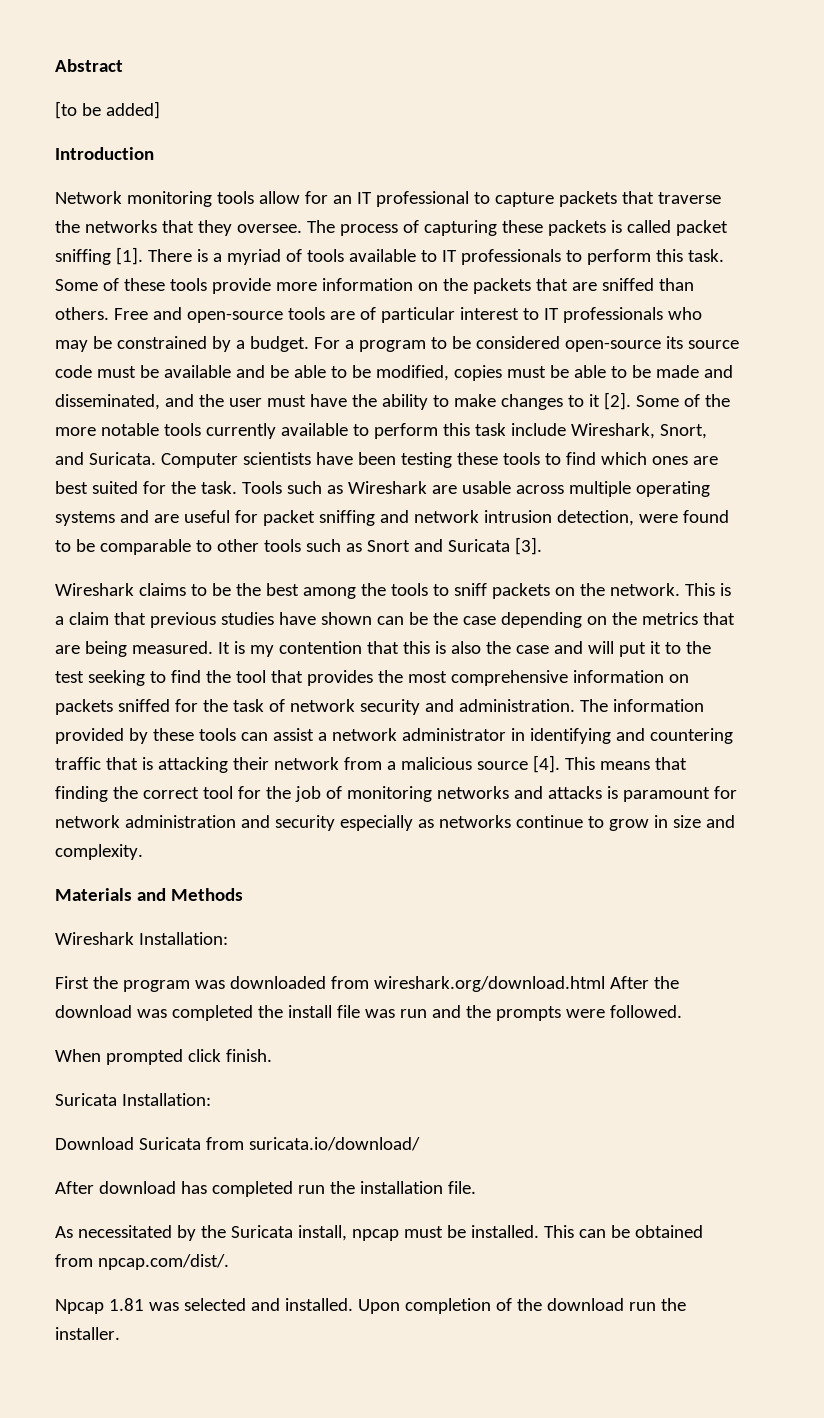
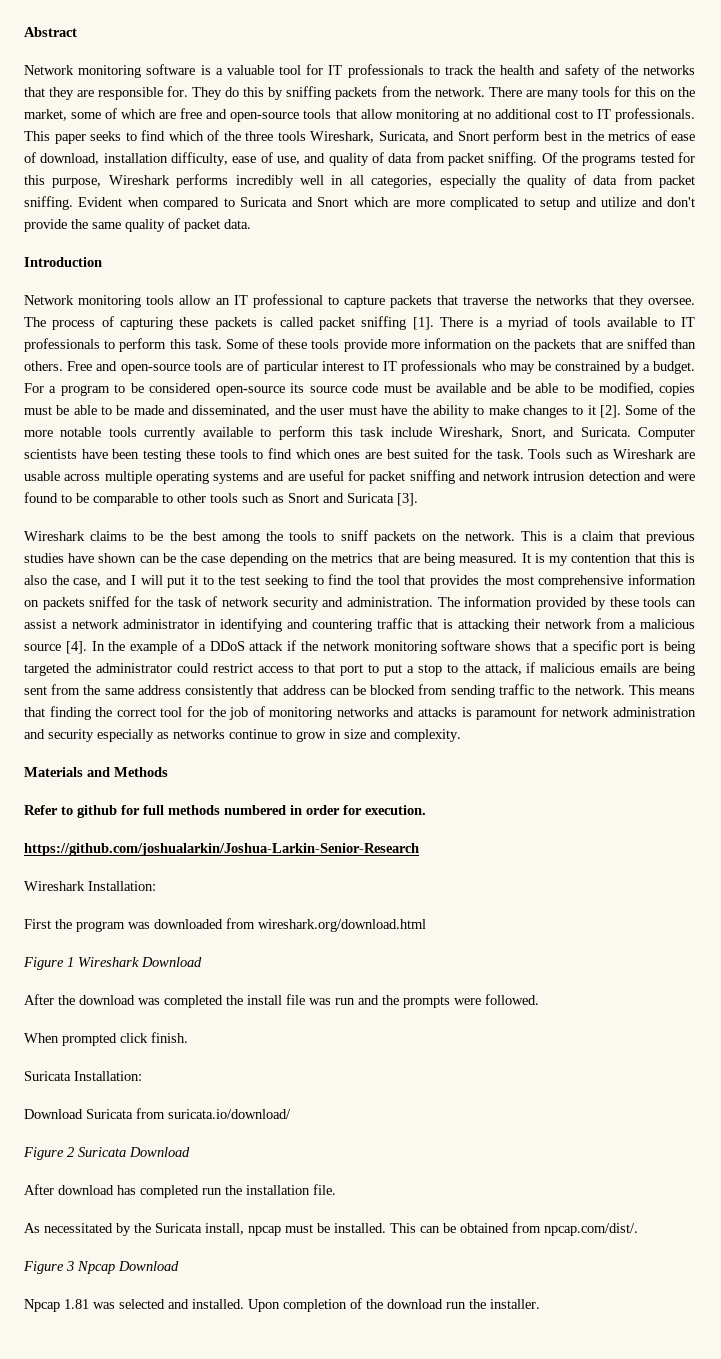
- [to be added]
+ Network monitoring software is a valuable tool for IT professionals to track the health and safety of the networks that they are responsible for. They do this by sniffing packets from the network. There are many tools for this on the market, some of which are free and open-source tools that allow monitoring at no additional cost to IT professionals. This paper seeks to find which of the three tools Wireshark, Suricata, and Snort perform best in the metrics of ease of download, installation difficulty, ease of use, and quality of data from packet sniffing. Of the programs tested for this purpose, Wireshark performs incredibly well in all categories, especially the quality of data from packet sniffing. Evident when compared to Suricata and Snort which are more complicated to setup and utilize and don't provide the same quality of packet data.
- Network monitoring tools allow for an IT professional to capture packets that traverse the networks that they oversee.
+ Network monitoring tools allow an IT professional to capture packets that traverse the networks that they oversee.
- Tools such as Wireshark are usable across multiple operating systems and are useful for packet sniffing and network intrusion detection, were found to be comparable to other tools such as Snort and Suricata [3].
+ Tools such as Wireshark are usable across multiple operating systems and are useful for packet sniffing and network intrusion detection and were found to be comparable to other tools such as Snort and Suricata [3].
- It is my contention that this is also the case and will put it to the test seeking to find the tool that provides the most comprehensive information on packets sniffed for the task of network security and administration.
+ It is my contention that this is also the case, and I will put it to the test seeking to find the tool that provides the most comprehensive information on packets sniffed for the task of network security and administration.
+ In the example of a DDoS attack if the network monitoring software shows that a specific port is being targeted the administrator could restrict access to that port to put a stop to the attack, if malicious emails are being sent from the same address consistently that address can be blocked from sending traffic to the network.
+ Refer to github for full methods numbered in order for execution.
+ https://github.com/joshualarkin/Joshua-Larkin-Senior-Research
- First the program was downloaded from wireshark.org/download.html After the download was completed the install file was run and the prompts were followed.
+ First the program was downloaded from wireshark.org/download.html
+ Figure 1 Wireshark Download
+ After the download was completed the install file was run and the prompts were followed.
+ Figure 2 Suricata Download
+ Figure 3 Npcap Download

